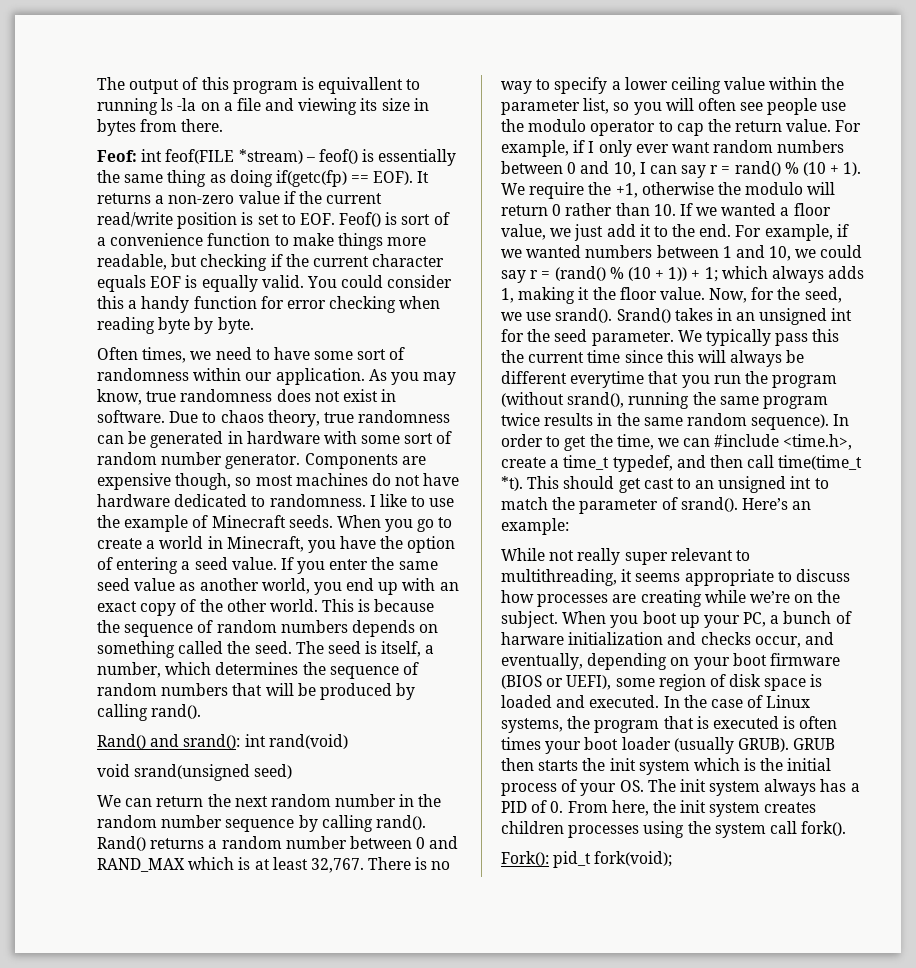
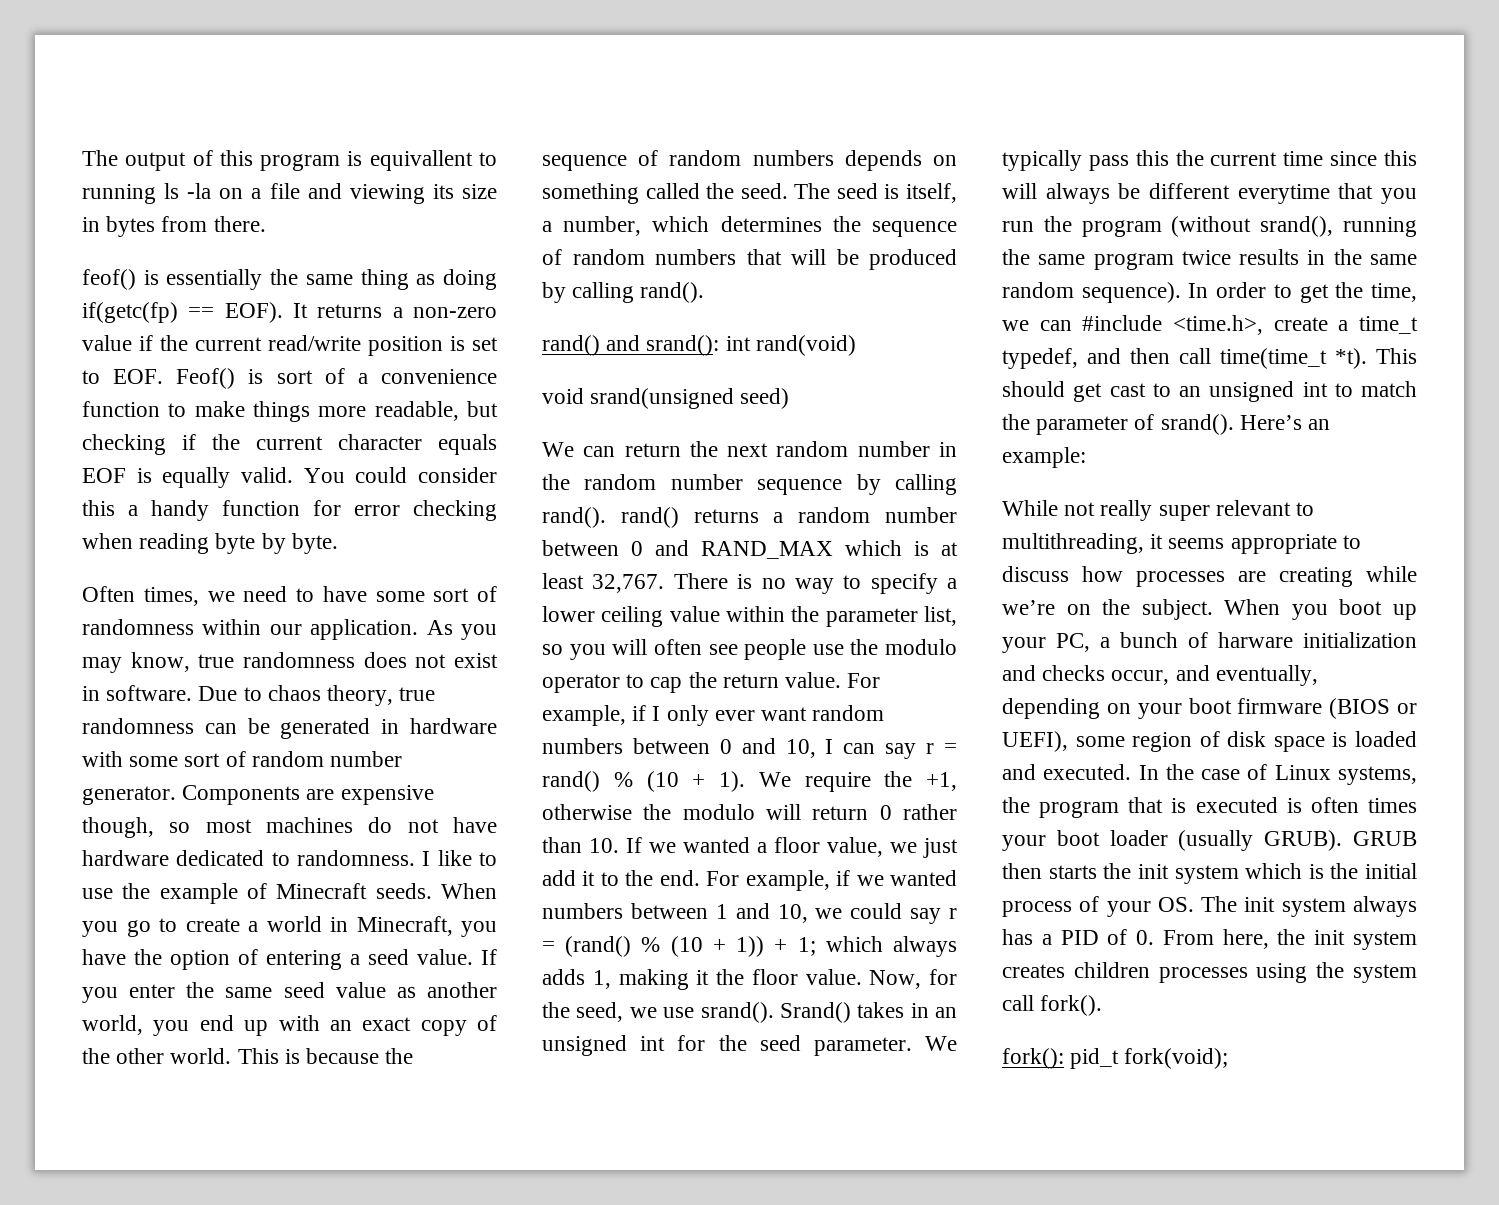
- Feof: int feof(FILE *stream) – feof() is essentially the same thing as doing if(getc(fp) == EOF).
+ feof() is essentially the same thing as doing if(getc(fp) == EOF).
- Rand() and srand(): int rand(void)
+ rand() and srand(): int rand(void)
- We can return the next random number in the random number sequence by calling rand(). Rand() returns a random number between 0 and RAND_MAX which is at least 32,767.
+ We can return the next random number in the random number sequence by calling rand(). rand() returns a random number between 0 and RAND_MAX which is at least 32,767.
- Fork(): pid_t fork(void);
+ fork(): pid_t fork(void);

